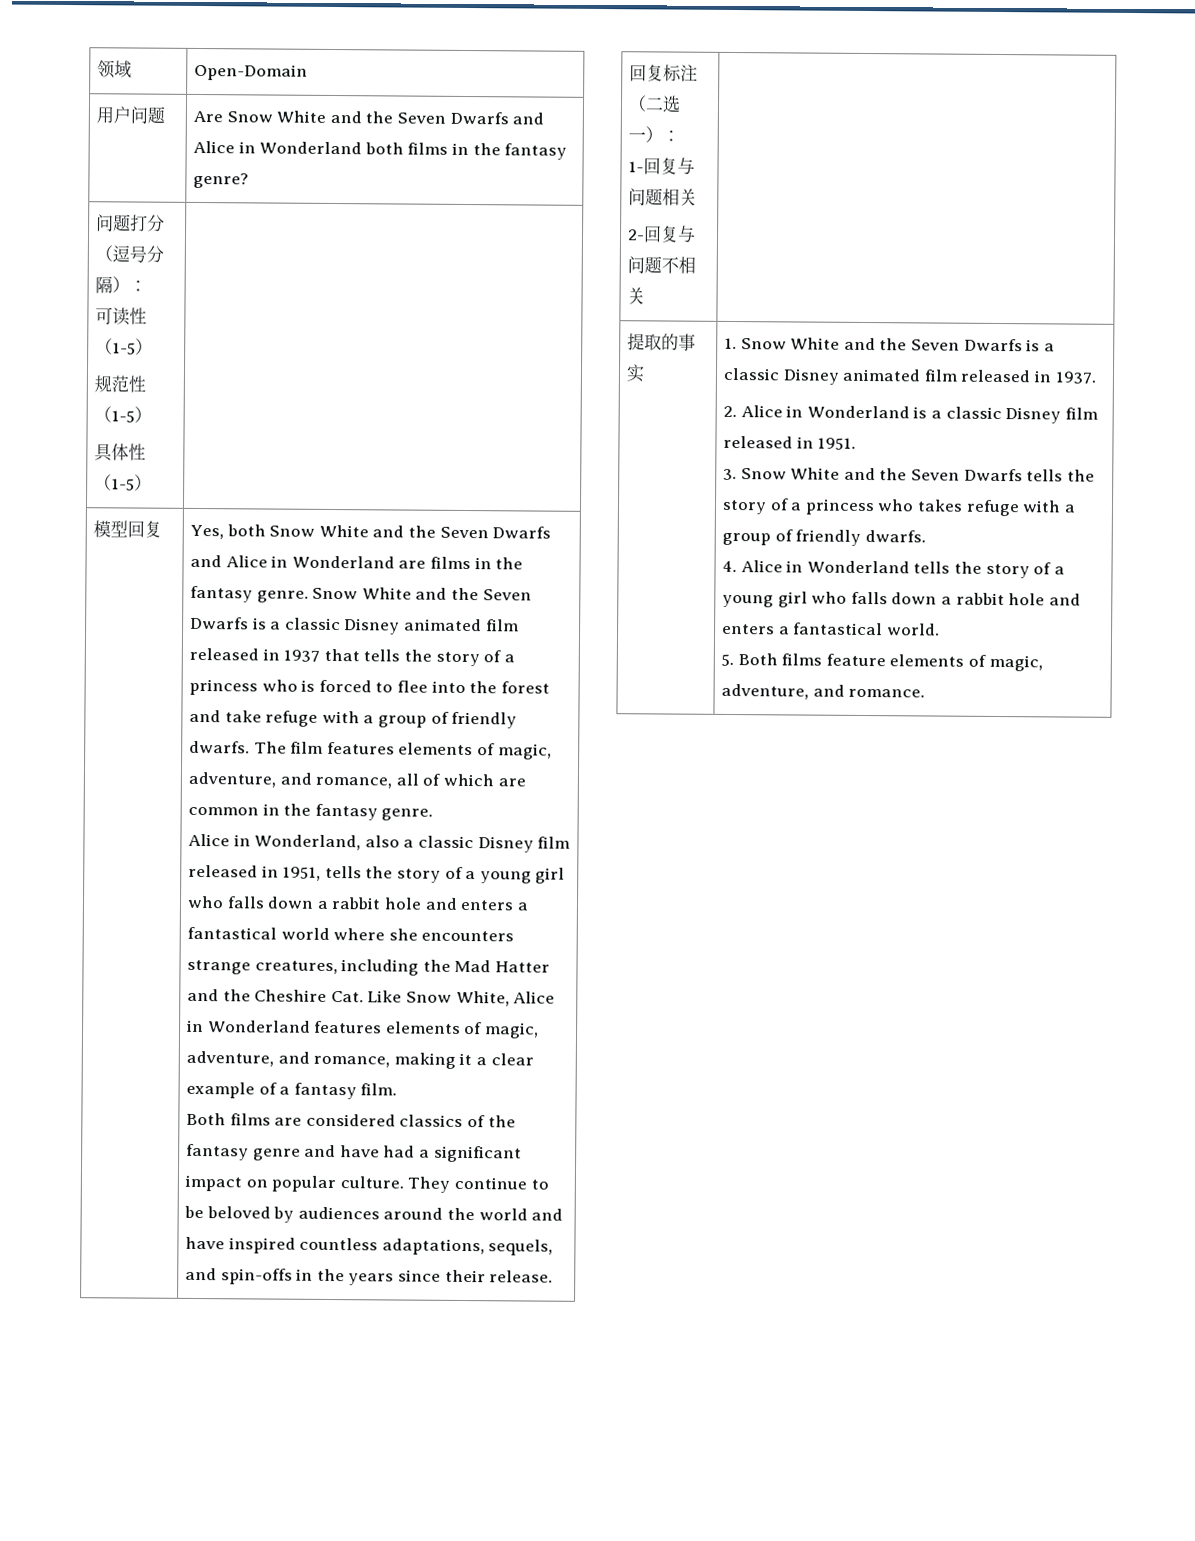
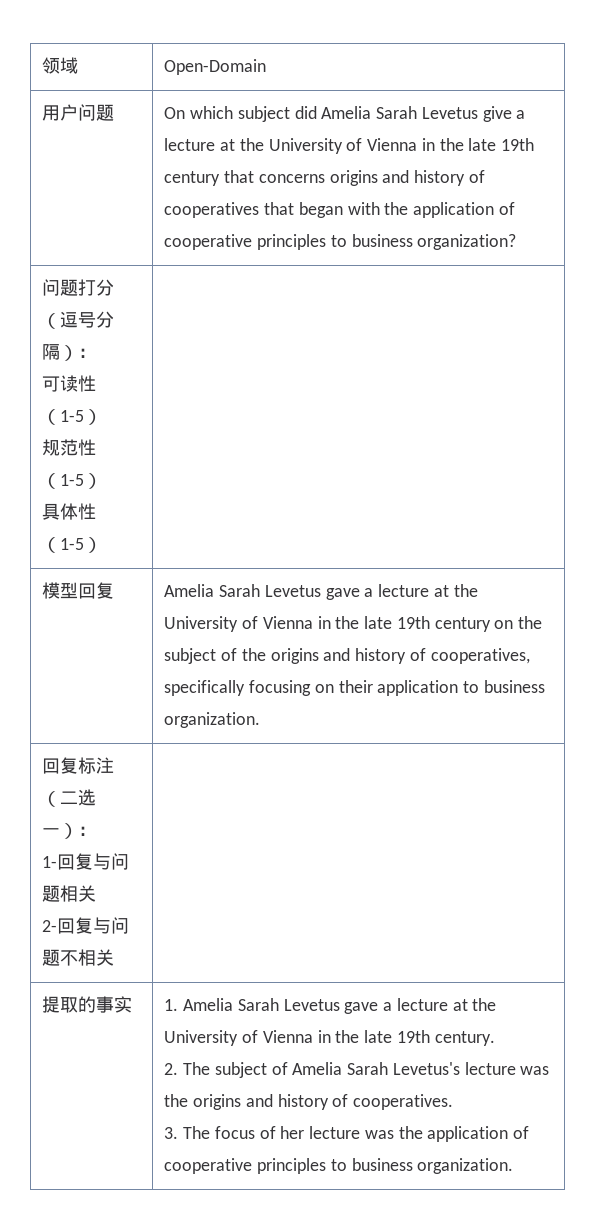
- 用户问题 | Are Snow White and the Seven Dwarfs and Alice in Wonderland both films in the fantasy genre?
+ 用户问题 | On which subject did Amelia Sarah Levetus give a lecture at the University of Vienna in the late 19th century that concerns origins and history of cooperatives that began with the application of cooperative principles to business organization?
- Yes, both Snow White and the Seven Dwarfs and Alice in Wonderland are films in the fantasy genre. Snow White and the Seven Dwarfs is a classic Disney animated film released in 1937 that tells the story of a princess who is forced to flee into the forest and take refuge with a group of friendly dwarfs. The film features elements of magic, adventure, and romance, all of which are common in the fantasy genre.
- Alice in Wonderland, also a classic Disney film released in 1951, tells the story of a young girl who falls down a rabbit hole and enters a fantastical world where she encounters strange creatures, including the Mad Hatter and the Cheshire Cat. Like Snow White, Alice in Wonderland features elements of magic, adventure, and romance, making it a clear example of a fantasy film.
- Both films are considered classics of the fantasy genre and have had a significant impact on popular culture. They continue to be beloved by audiences around the world and have inspired countless adaptations, sequels, and spin-offs in the years since their release.
+ Amelia Sarah Levetus gave a lecture at the University of Vienna in the late 19th century on the subject of the origins and history of cooperatives, specifically focusing on their application to business organization.
- 1. Snow White and the Seven Dwarfs is a classic Disney animated film released in 1937.
- 2. Alice in Wonderland is a classic Disney film released in 1951.
- 3. Snow White and the Seven Dwarfs tells the story of a princess who takes refuge with a group of friendly dwarfs.
- 4. Alice in Wonderland tells the story of a young girl who falls down a rabbit hole and enters a fantastical world.
- 5. Both films feature elements of magic, adventure, and romance.
+ 1. Amelia Sarah Levetus gave a lecture at the University of Vienna in the late 19th century.
+ 2. The subject of Amelia Sarah Levetus's lecture was the origins and history of cooperatives.
+ 3. The focus of her lecture was the application of cooperative principles to business organization.

